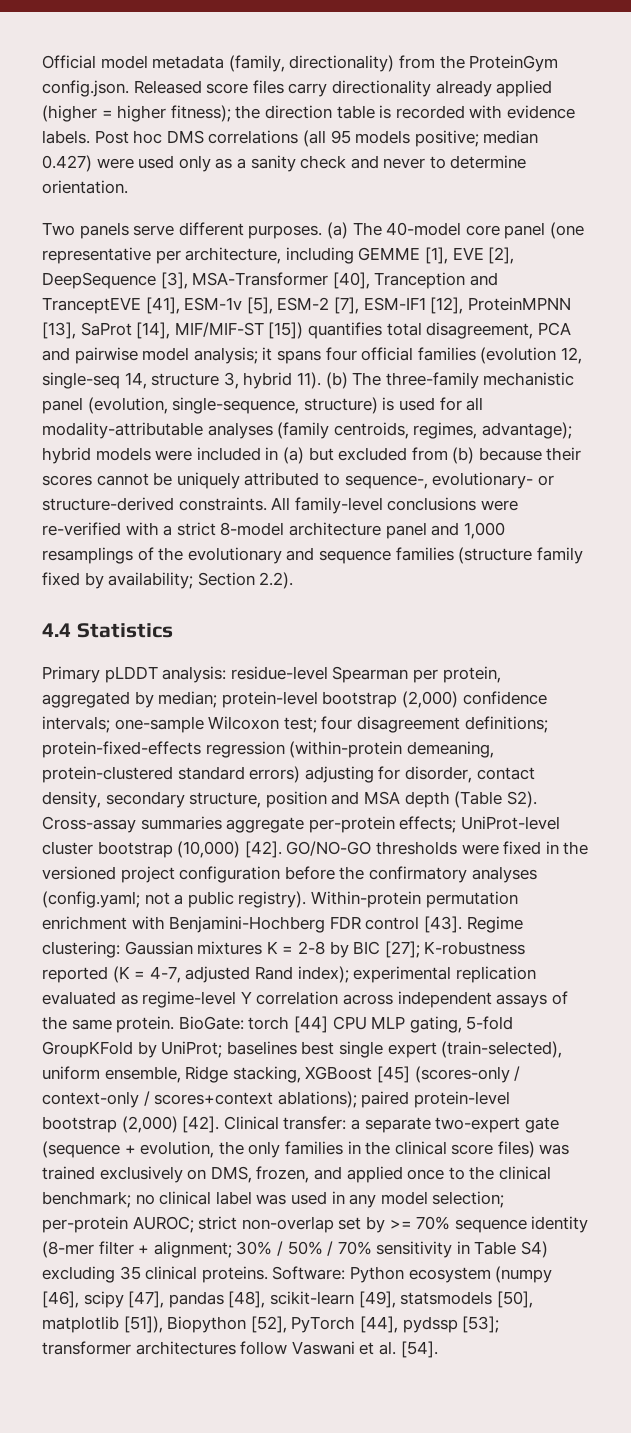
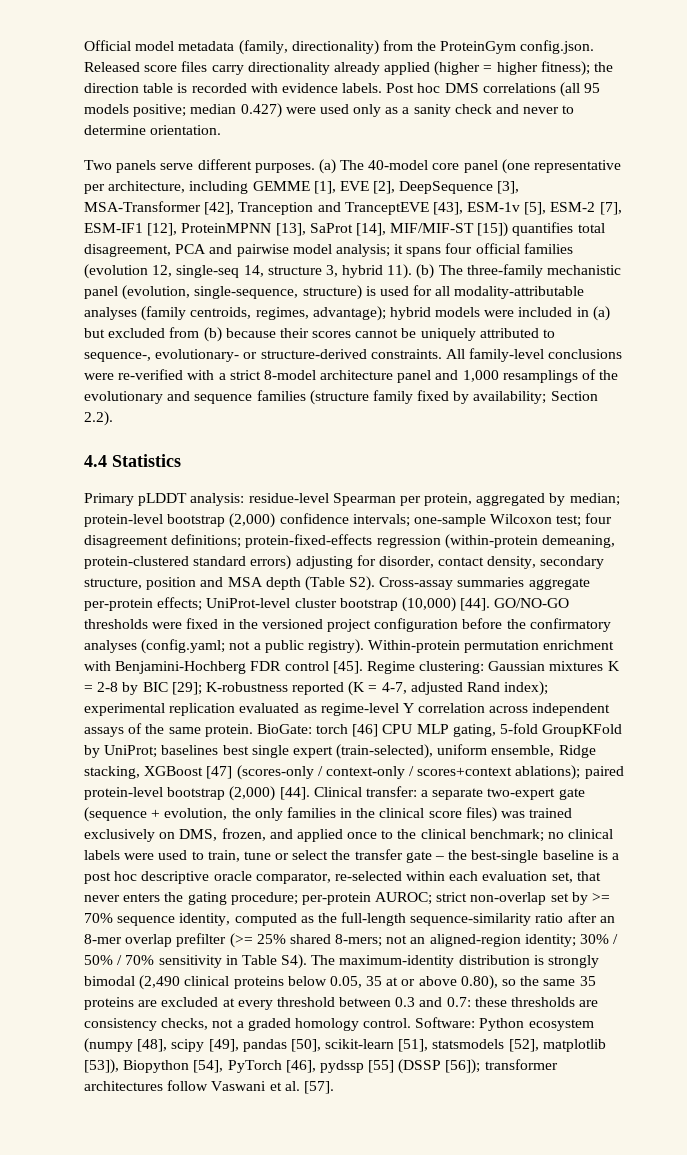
- (a) The 40-model core panel (one representative per architecture, including GEMME [1], EVE [2], DeepSequence [3], MSA-Transformer [40], Tranception and TranceptEVE [41], ESM-1v [5], ESM-2 [7], ESM-IF1 [12], ProteinMPNN [13], SaProt [14], MIF/MIF-ST [15]) quantifies total disagreement, PCA and pairwise model analysis; it spans four official families (evolution 12, single-seq 14, structure 3, hybrid 11).
+ (a) The 40-model core panel (one representative per architecture, including GEMME [1], EVE [2], DeepSequence [3], MSA-Transformer [42], Tranception and TranceptEVE [43], ESM-1v [5], ESM-2 [7], ESM-IF1 [12], ProteinMPNN [13], SaProt [14], MIF/MIF-ST [15]) quantifies total disagreement, PCA and pairwise model analysis; it spans four official families (evolution 12, single-seq 14, structure 3, hybrid 11).
- Primary pLDDT analysis: residue-level Spearman per protein, aggregated by median; protein-level bootstrap (2,000) confidence intervals; one-sample Wilcoxon test; four disagreement definitions; protein-fixed-effects regression (within-protein demeaning, protein-clustered standard errors) adjusting for disorder, contact density, secondary structure, position and MSA depth (Table S2). Cross-assay summaries aggregate per-protein effects; UniProt-level cluster bootstrap (10,000) [42].
+ Primary pLDDT analysis: residue-level Spearman per protein, aggregated by median; protein-level bootstrap (2,000) confidence intervals; one-sample Wilcoxon test; four disagreement definitions; protein-fixed-effects regression (within-protein demeaning, protein-clustered standard errors) adjusting for disorder, contact density, secondary structure, position and MSA depth (Table S2). Cross-assay summaries aggregate per-protein effects; UniProt-level cluster bootstrap (10,000) [44].
- Within-protein permutation enrichment with Benjamini-Hochberg FDR control [43].
+ Within-protein permutation enrichment with Benjamini-Hochberg FDR control [45].
- Regime clustering: Gaussian mixtures K = 2-8 by BIC [27]; K-robustness reported (K = 4-7, adjusted Rand index); experimental replication evaluated as regime-level Y correlation across independent assays of the same protein.
+ Regime clustering: Gaussian mixtures K = 2-8 by BIC [29]; K-robustness reported (K = 4-7, adjusted Rand index); experimental replication evaluated as regime-level Y correlation across independent assays of the same protein.
- BioGate: torch [44] CPU MLP gating, 5-fold GroupKFold by UniProt; baselines best single expert (train-selected), uniform ensemble, Ridge stacking, XGBoost [45] (scores-only / context-only / scores+context ablations); paired protein-level bootstrap (2,000) [42].
+ BioGate: torch [46] CPU MLP gating, 5-fold GroupKFold by UniProt; baselines best single expert (train-selected), uniform ensemble, Ridge stacking, XGBoost [47] (scores-only / context-only / scores+context ablations); paired protein-level bootstrap (2,000) [44].
- Clinical transfer: a separate two-expert gate (sequence + evolution, the only families in the clinical score files) was trained exclusively on DMS, frozen, and applied once to the clinical benchmark; no clinical label was used in any model selection; per-protein AUROC; strict non-overlap set by >= 70% sequence identity (8-mer filter + alignment; 30% / 50% / 70% sensitivity in Table S4) excluding 35 clinical proteins. Software: Python ecosystem (numpy [46], scipy [47], pandas [48], scikit-learn [49], statsmodels [50], matplotlib [51]), Biopython [52], PyTorch [44], pydssp [53]; transformer architectures follow Vaswani et al. [54].
+ Clinical transfer: a separate two-expert gate (sequence + evolution, the only families in the clinical score files) was trained exclusively on DMS, frozen, and applied once to the clinical benchmark; no clinical labels were used to train, tune or select the transfer gate – the best-single baseline is a post hoc descriptive oracle comparator, re-selected within each evaluation set, that never enters the gating procedure; per-protein AUROC; strict non-overlap set by >= 70% sequence identity, computed as the full-length sequence-similarity ratio after an 8-mer overlap prefilter (>= 25% shared 8-mers; not an aligned-region identity; 30% / 50% / 70% sensitivity in Table S4). The maximum-identity distribution is strongly bimodal (2,490 clinical proteins below 0.05, 35 at or above 0.80), so the same 35 proteins are excluded at every threshold between 0.3 and 0.7: these thresholds are consistency checks, not a graded homology control. Software: Python ecosystem (numpy [48], scipy [49], pandas [50], scikit-learn [51], statsmodels [52], matplotlib [53]), Biopython [54], PyTorch [46], pydssp [55] (DSSP [56]); transformer architectures follow Vaswani et al. [57].

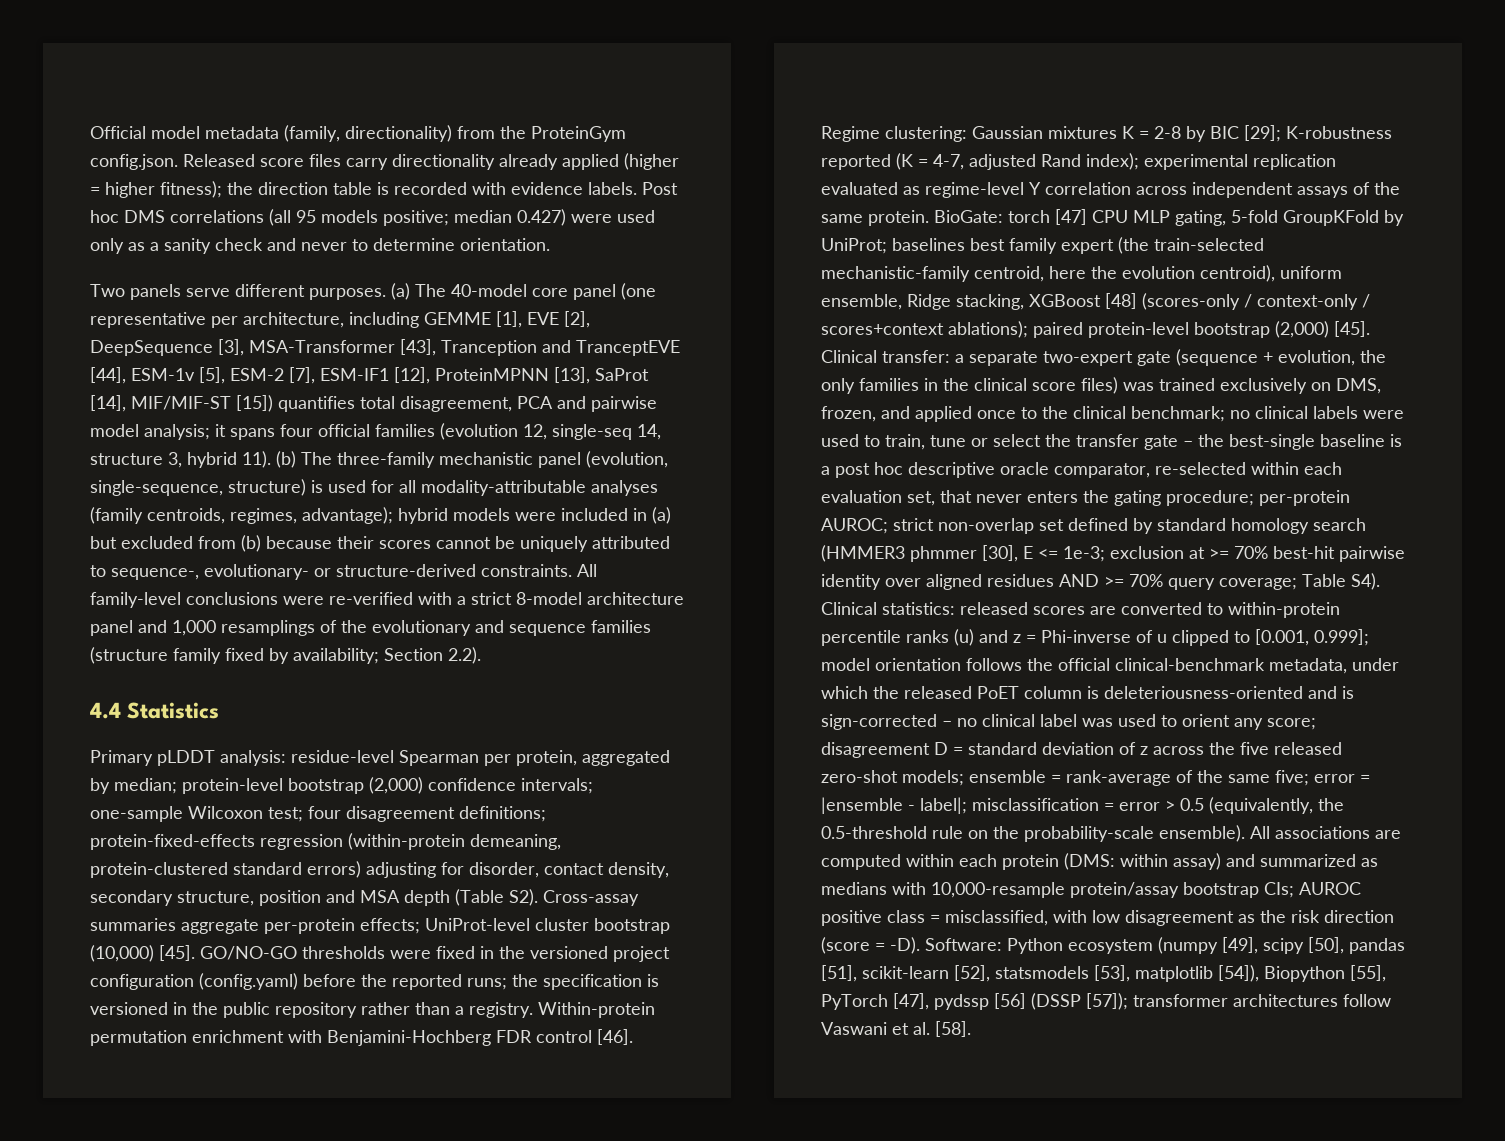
- (a) The 40-model core panel (one representative per architecture, including GEMME [1], EVE [2], DeepSequence [3], MSA-Transformer [42], Tranception and TranceptEVE [43], ESM-1v [5], ESM-2 [7], ESM-IF1 [12], ProteinMPNN [13], SaProt [14], MIF/MIF-ST [15]) quantifies total disagreement, PCA and pairwise model analysis; it spans four official families (evolution 12, single-seq 14, structure 3, hybrid 11).
+ (a) The 40-model core panel (one representative per architecture, including GEMME [1], EVE [2], DeepSequence [3], MSA-Transformer [43], Tranception and TranceptEVE [44], ESM-1v [5], ESM-2 [7], ESM-IF1 [12], ProteinMPNN [13], SaProt [14], MIF/MIF-ST [15]) quantifies total disagreement, PCA and pairwise model analysis; it spans four official families (evolution 12, single-seq 14, structure 3, hybrid 11).
- Primary pLDDT analysis: residue-level Spearman per protein, aggregated by median; protein-level bootstrap (2,000) confidence intervals; one-sample Wilcoxon test; four disagreement definitions; protein-fixed-effects regression (within-protein demeaning, protein-clustered standard errors) adjusting for disorder, contact density, secondary structure, position and MSA depth (Table S2). Cross-assay summaries aggregate per-protein effects; UniProt-level cluster bootstrap (10,000) [44].
+ Primary pLDDT analysis: residue-level Spearman per protein, aggregated by median; protein-level bootstrap (2,000) confidence intervals; one-sample Wilcoxon test; four disagreement definitions; protein-fixed-effects regression (within-protein demeaning, protein-clustered standard errors) adjusting for disorder, contact density, secondary structure, position and MSA depth (Table S2). Cross-assay summaries aggregate per-protein effects; UniProt-level cluster bootstrap (10,000) [45].
- GO/NO-GO thresholds were fixed in the versioned project configuration before the confirmatory analyses (config.yaml; not a public registry).
+ GO/NO-GO thresholds were fixed in the versioned project configuration (config.yaml) before the reported runs; the specification is versioned in the public repository rather than a registry.
- Within-protein permutation enrichment with Benjamini-Hochberg FDR control [45].
+ Within-protein permutation enrichment with Benjamini-Hochberg FDR control [46].
- BioGate: torch [46] CPU MLP gating, 5-fold GroupKFold by UniProt; baselines best single expert (train-selected), uniform ensemble, Ridge stacking, XGBoost [47] (scores-only / context-only / scores+context ablations); paired protein-level bootstrap (2,000) [44].
+ BioGate: torch [47] CPU MLP gating, 5-fold GroupKFold by UniProt; baselines best family expert (the train-selected mechanistic-family centroid, here the evolution centroid), uniform ensemble, Ridge stacking, XGBoost [48] (scores-only / context-only / scores+context ablations); paired protein-level bootstrap (2,000) [45].
- strict non-overlap set by >= 70% sequence identity, computed as the full-length sequence-similarity ratio after an 8-mer overlap prefilter (>= 25% shared 8-mers; not an aligned-region identity; 30% / 50% / 70% sensitivity in Table S4). The maximum-identity distribution is strongly bimodal (2,490 clinical proteins below 0.05, 35 at or above 0.80), so the same 35 proteins are excluded at every threshold between 0.3 and 0.7: these thresholds are consistency checks, not a graded homology control. Software: Python ecosystem (numpy [48], scipy [49], pandas [50], scikit-learn [51], statsmodels [52], matplotlib [53]), Biopython [54], PyTorch [46], pydssp [55] (DSSP [56]);
+ strict non-overlap set defined by standard homology search (HMMER3 phmmer [30], E <= 1e-3; exclusion at >= 70% best-hit pairwise identity over aligned residues AND >= 70% query coverage; Table S4). Clinical statistics: released scores are converted to within-protein percentile ranks (u) and z = Phi-inverse of u clipped to [0.001, 0.999]; model orientation follows the official clinical-benchmark metadata, under which the released PoET column is deleteriousness-oriented and is sign-corrected – no clinical label was used to orient any score; disagreement D = standard deviation of z across the five released zero-shot models; ensemble = rank-average of the same five; error = |ensemble - label|; misclassification = error > 0.5 (equivalently, the 0.5-threshold rule on the probability-scale ensemble). All associations are computed within each protein (DMS: within assay) and summarized as medians with 10,000-resample protein/assay bootstrap CIs; AUROC positive class = misclassified, with low disagreement as the risk direction (score = -D). Software: Python ecosystem (numpy [49], scipy [50], pandas [51], scikit-learn [52], statsmodels [53], matplotlib [54]), Biopython [55], PyTorch [47], pydssp [56] (DSSP [57]);
- transformer architectures follow Vaswani et al. [57].
+ transformer architectures follow Vaswani et al. [58].

